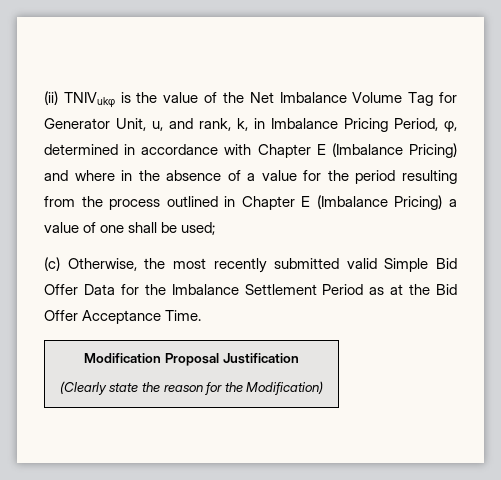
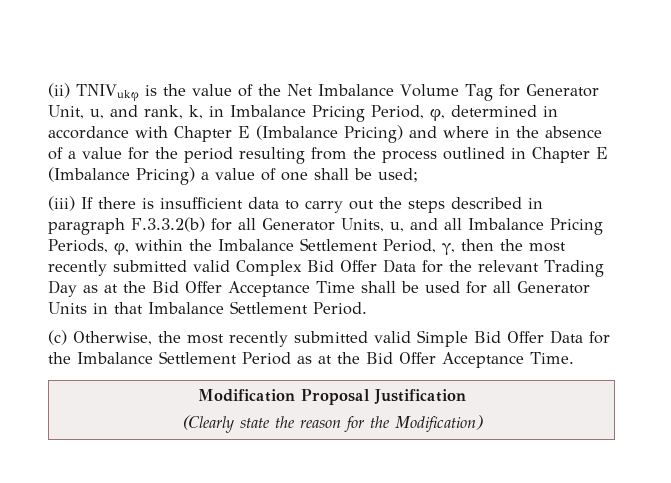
+ (iii) If there is insufficient data to carry out the steps described in paragraph F.3.3.2(b) for all Generator Units, u, and all Imbalance Pricing Periods, φ, within the Imbalance Settlement Period, γ, then the most recently submitted valid Complex Bid Offer Data for the relevant Trading Day as at the Bid Offer Acceptance Time shall be used for all Generator Units in that Imbalance Settlement Period.

